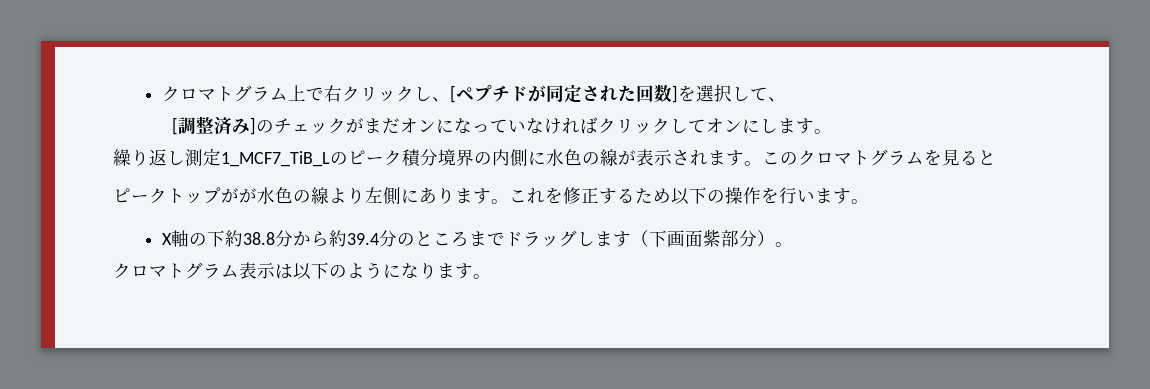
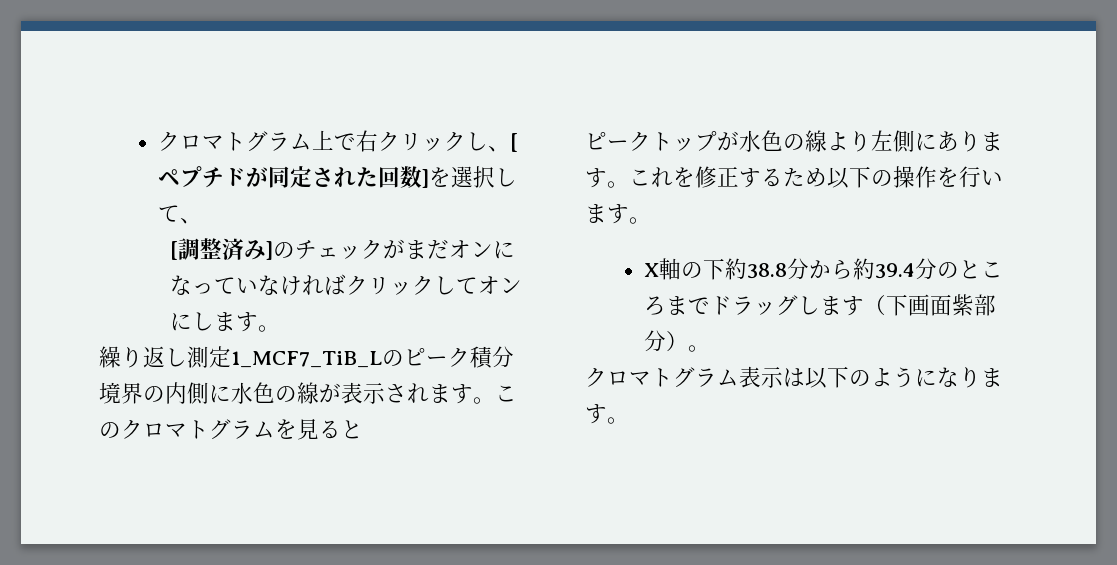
- ピークトップがが水色の線より左側にあります。
+ ピークトップが水色の線より左側にあります。

